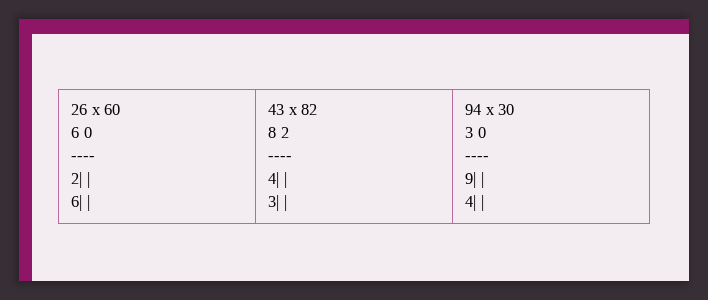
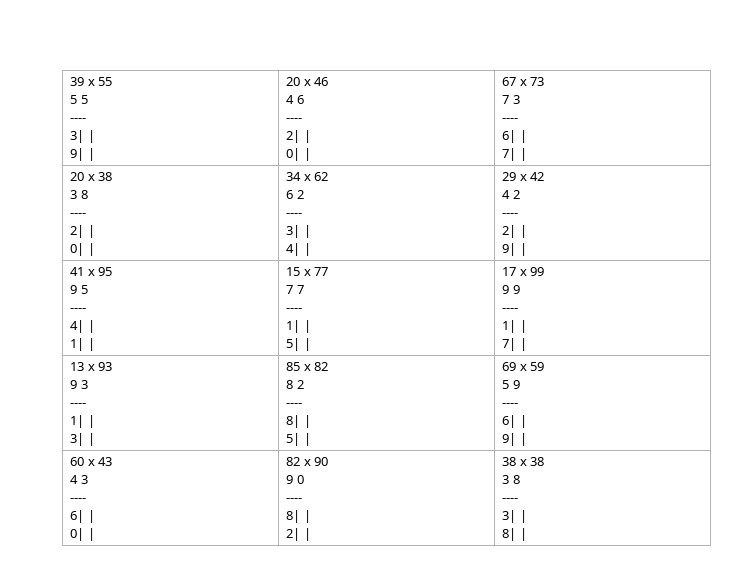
- 26 x 60
- 6 0
+ 39 x 55
+ 5 5
+ ----
+ 3| |
+ 9| | | 20 x 46
+ 4 6
  ----
  2| |
- 6| | | 43 x 82
+ 0| | | 67 x 73
+ 7 3
+ ----
+ 6| |
+ 7| |
+ 20 x 38
+ 3 8
+ ----
+ 2| |
+ 0| | | 34 x 62
+ 6 2
+ ----
+ 3| |
+ 4| | | 29 x 42
+ 4 2
+ ----
+ 2| |
+ 9| |
+ 41 x 95
+ 9 5
+ ----
+ 4| |
+ 1| | | 15 x 77
+ 7 7
+ ----
+ 1| |
+ 5| | | 17 x 99
+ 9 9
+ ----
+ 1| |
+ 7| |
+ 13 x 93
+ 9 3
+ ----
+ 1| |
+ 3| | | 85 x 82
  8 2
  ----
- 4| |
- 3| | | 94 x 30
- 3 0
+ 8| |
+ 5| | | 69 x 59
+ 5 9
  ----
+ 6| |
  9| |
- 4| |
+ 60 x 43
+ 4 3
+ ----
+ 6| |
+ 0| | | 82 x 90
+ 9 0
+ ----
+ 8| |
+ 2| | | 38 x 38
+ 3 8
+ ----
+ 3| |
+ 8| |

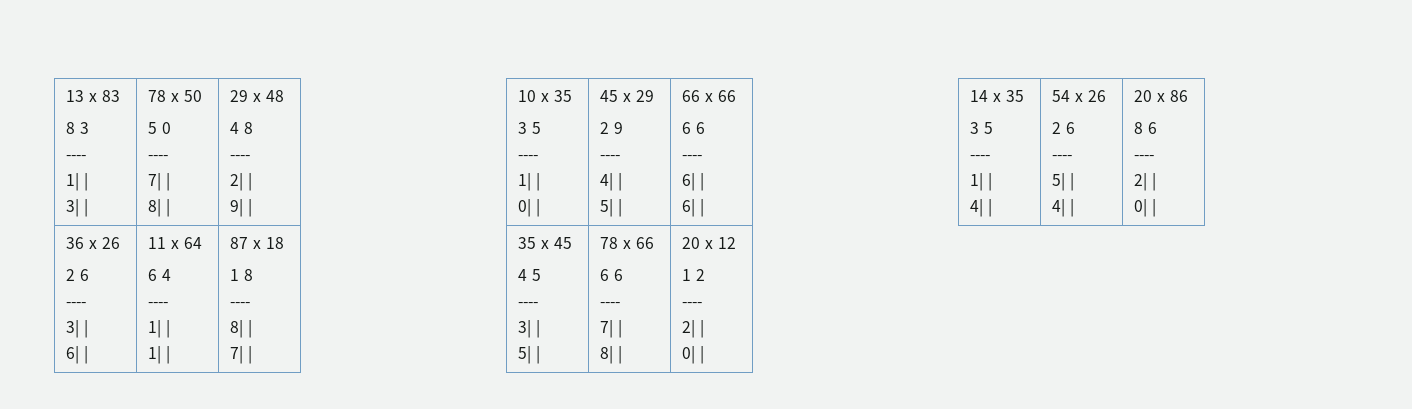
- 39 x 55
- 5 5
+ 13 x 83
+ 8 3
  ----
- 3| |
- 9| | | 20 x 46
- 4 6
+ 1| |
+ 3| | | 78 x 50
+ 5 0
  ----
- 2| |
- 0| | | 67 x 73
- 7 3
- ----
- 6| |
  7| |
- 20 x 38
- 3 8
- ----
- 2| |
- 0| | | 34 x 62
- 6 2
- ----
- 3| |
- 4| | | 29 x 42
- 4 2
+ 8| | | 29 x 48
+ 4 8
  ----
  2| |
  9| |
- 41 x 95
- 9 5
+ 36 x 26
+ 2 6
+ ----
+ 3| |
+ 6| | | 11 x 64
+ 6 4
+ ----
+ 1| |
+ 1| | | 87 x 18
+ 1 8
+ ----
+ 8| |
+ 7| |
+ 10 x 35
+ 3 5
+ ----
+ 1| |
+ 0| | | 45 x 29
+ 2 9
  ----
  4| |
- 1| | | 15 x 77
- 7 7
+ 5| | | 66 x 66
+ 6 6
+ ----
+ 6| |
+ 6| |
+ 35 x 45
+ 4 5
+ ----
+ 3| |
+ 5| | | 78 x 66
+ 6 6
+ ----
+ 7| |
+ 8| | | 20 x 12
+ 1 2
+ ----
+ 2| |
+ 0| |
+ 14 x 35
+ 3 5
  ----
  1| |
- 5| | | 17 x 99
- 9 9
+ 4| | | 54 x 26
+ 2 6
  ----
- 1| |
- 7| |
- 13 x 93
- 9 3
+ 5| |
+ 4| | | 20 x 86
+ 8 6
  ----
- 1| |
- 3| | | 85 x 82
- 8 2
- ----
- 8| |
- 5| | | 69 x 59
- 5 9
- ----
- 6| |
- 9| |
- 60 x 43
- 4 3
- ----
- 6| |
- 0| | | 82 x 90
- 9 0
- ----
- 8| |
- 2| | | 38 x 38
- 3 8
- ----
- 3| |
- 8| |
+ 2| |
+ 0| |

